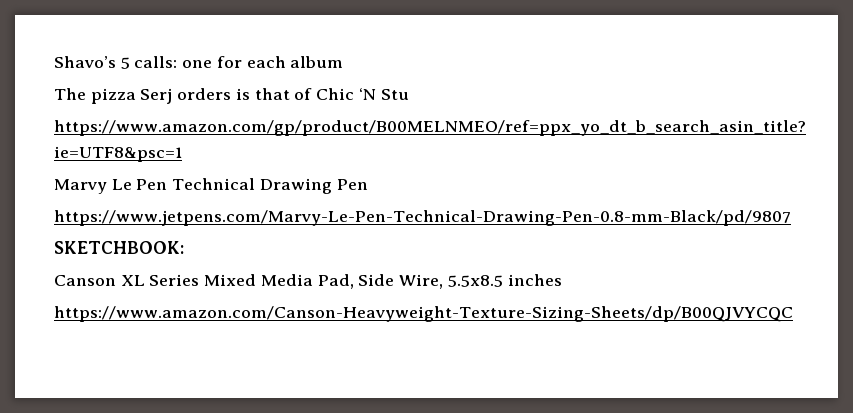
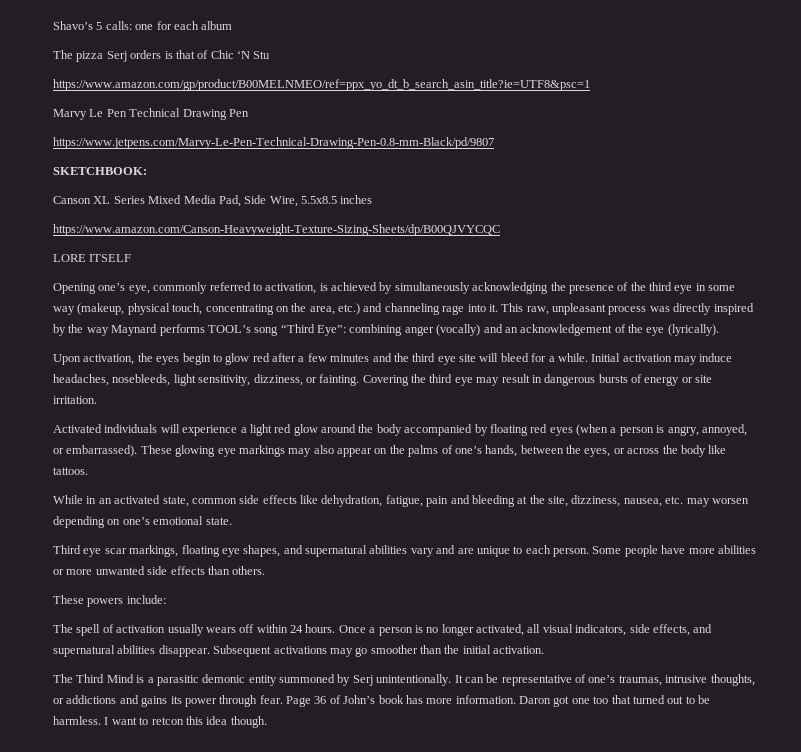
+ LORE ITSELF
+ Opening one’s eye, commonly referred to activation, is achieved by simultaneously acknowledging the presence of the third eye in some way (makeup, physical touch, concentrating on the area, etc.) and channeling rage into it. This raw, unpleasant process was directly inspired by the way Maynard performs TOOL’s song “Third Eye”: combining anger (vocally) and an acknowledgement of the eye (lyrically).
+ Upon activation, the eyes begin to glow red after a few minutes and the third eye site will bleed for a while. Initial activation may induce headaches, nosebleeds, light sensitivity, dizziness, or fainting. Covering the third eye may result in dangerous bursts of energy or site irritation.
+ Activated individuals will experience a light red glow around the body accompanied by floating red eyes (when a person is angry, annoyed, or embarrassed). These glowing eye markings may also appear on the palms of one’s hands, between the eyes, or across the body like tattoos.
+ While in an activated state, common side effects like dehydration, fatigue, pain and bleeding at the site, dizziness, nausea, etc. may worsen depending on one’s emotional state.
+ Third eye scar markings, floating eye shapes, and supernatural abilities vary and are unique to each person. Some people have more abilities or more unwanted side effects than others.
+ These powers include:
+ The spell of activation usually wears off within 24 hours. Once a person is no longer activated, all visual indicators, side effects, and supernatural abilities disappear. Subsequent activations may go smoother than the initial activation.
+ The Third Mind is a parasitic demonic entity summoned by Serj unintentionally. It can be representative of one’s traumas, intrusive thoughts, or addictions and gains its power through fear. Page 36 of John’s book has more information. Daron got one too that turned out to be harmless. I want to retcon this idea though.

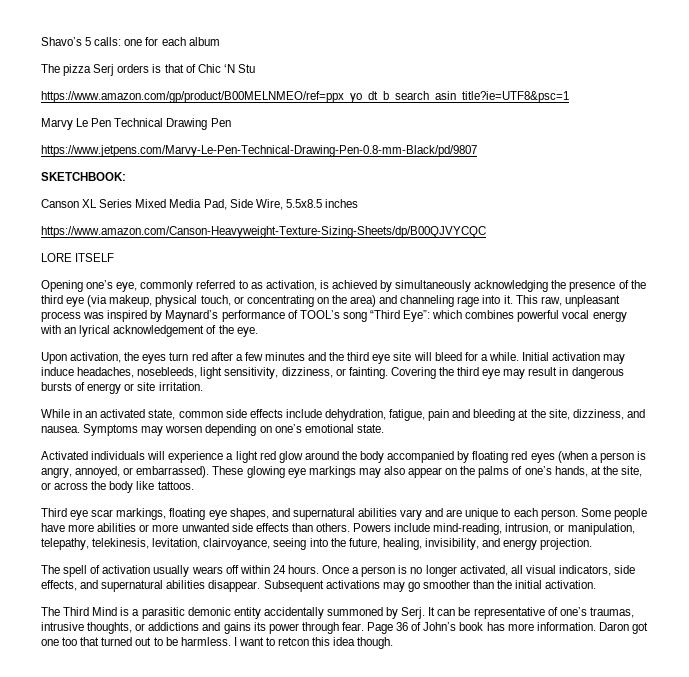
- Opening one’s eye, commonly referred to activation, is achieved by simultaneously acknowledging the presence of the third eye in some way (makeup, physical touch, concentrating on the area, etc.) and channeling rage into it.
+ Opening one’s eye, commonly referred to as activation, is achieved by simultaneously acknowledging the presence of the third eye (via makeup, physical touch, or concentrating on the area) and channeling rage into it.
- This raw, unpleasant process was directly inspired by the way Maynard performs TOOL’s song “Third Eye”: combining anger (vocally) and an acknowledgement of the eye (lyrically).
+ This raw, unpleasant process was inspired by Maynard’s performance of TOOL’s song “Third Eye”: which combines powerful vocal energy with an lyrical acknowledgement of the eye.
- Upon activation, the eyes begin to glow red after a few minutes and the third eye site will bleed for a while.
+ Upon activation, the eyes turn red after a few minutes and the third eye site will bleed for a while.
+ While in an activated state, common side effects include dehydration, fatigue, pain and bleeding at the site, dizziness, and nausea. Symptoms may worsen depending on one’s emotional state.
- These glowing eye markings may also appear on the palms of one’s hands, between the eyes, or across the body like tattoos.
+ These glowing eye markings may also appear on the palms of one’s hands, at the site, or across the body like tattoos.
- While in an activated state, common side effects like dehydration, fatigue, pain and bleeding at the site, dizziness, nausea, etc. may worsen depending on one’s emotional state.
- Some people have more abilities or more unwanted side effects than others.
- These powers include:
+ Some people have more abilities or more unwanted side effects than others. Powers include mind-reading, intrusion, or manipulation, telepathy, telekinesis, levitation, clairvoyance, seeing into the future, healing, invisibility, and energy projection.
- The Third Mind is a parasitic demonic entity summoned by Serj unintentionally.
+ The Third Mind is a parasitic demonic entity accidentally summoned by Serj.

